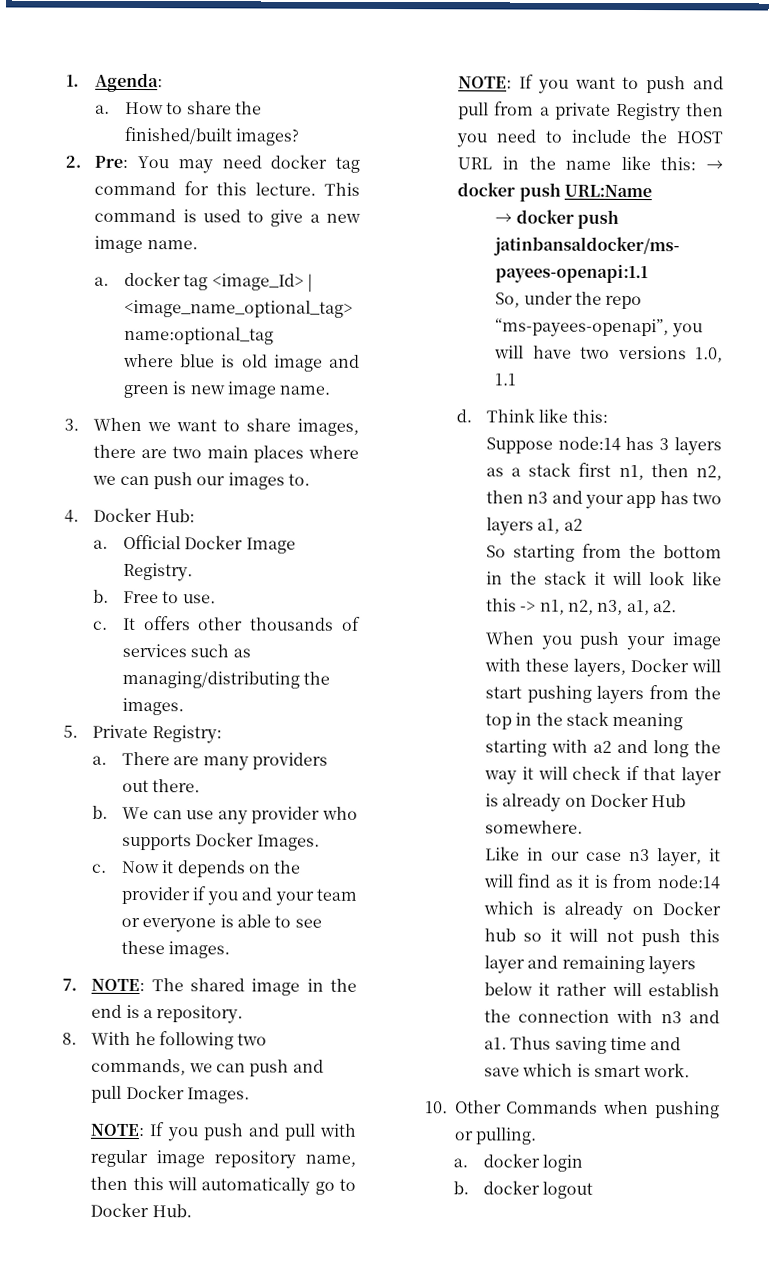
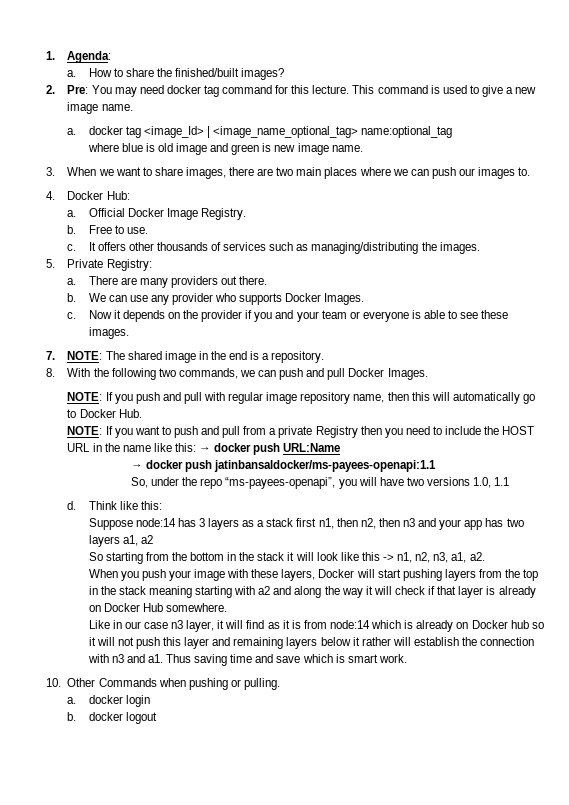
- 8. With he following two commands, we can push and pull Docker Images.
+ 8. With the following two commands, we can push and pull Docker Images.
- When you push your image with these layers, Docker will start pushing layers from the top in the stack meaning starting with a2 and long the way it will check if that layer is already on Docker Hub somewhere.
+ When you push your image with these layers, Docker will start pushing layers from the top in the stack meaning starting with a2 and along the way it will check if that layer is already on Docker Hub somewhere.

